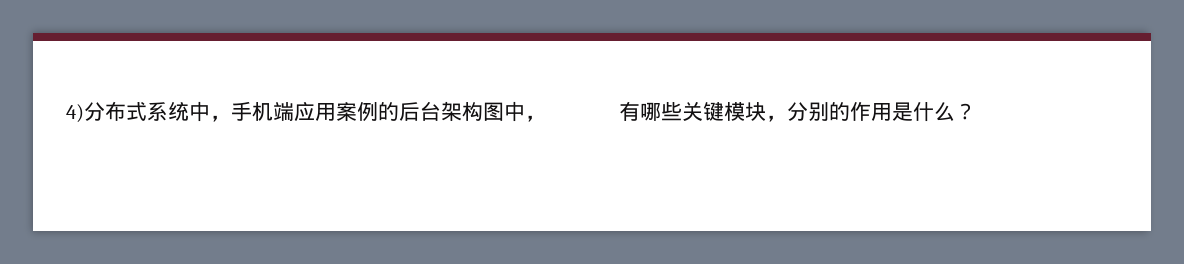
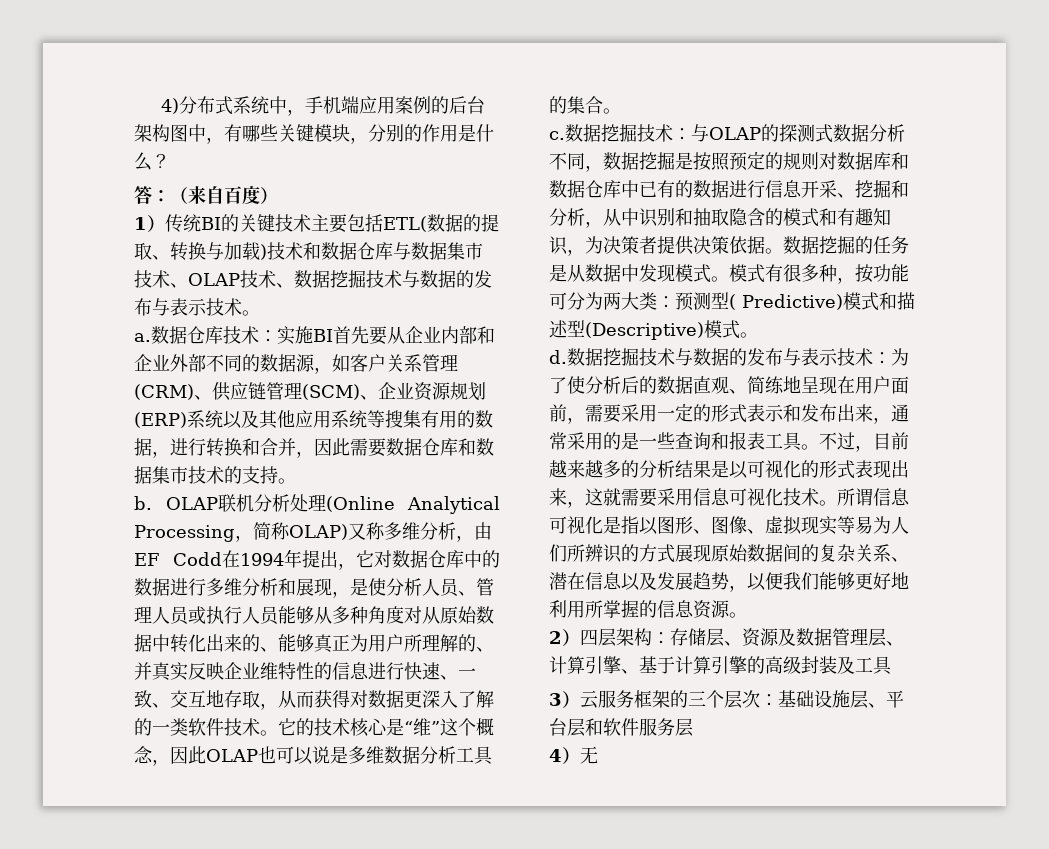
+ 答：（来自百度）
+ 1）传统BI的关键技术主要包括ETL(数据的提取、转换与加载)技术和数据仓库与数据集市技术、OLAP技术、数据挖掘技术与数据的发布与表示技术。
+ a.数据仓库技术：实施BI首先要从企业内部和企业外部不同的数据源，如客户关系管理(CRM)、供应链管理(SCM)、企业资源规划(ERP)系统以及其他应用系统等搜集有用的数据，进行转换和合并，因此需要数据仓库和数据集市技术的支持。
+ b. OLAP联机分析处理(Online Analytical Processing，简称OLAP)又称多维分析，由EF Codd在1994年提出，它对数据仓库中的数据进行多维分析和展现，是使分析人员、管理人员或执行人员能够从多种角度对从原始数据中转化出来的、能够真正为用户所理解的、并真实反映企业维特性的信息进行快速、一致、交互地存取，从而获得对数据更深入了解的一类软件技术。它的技术核心是“维”这个概念，因此OLAP也可以说是多维数据分析工具的集合。
+ c.数据挖掘技术：与OLAP的探测式数据分析不同，数据挖掘是按照预定的规则对数据库和数据仓库中已有的数据进行信息开采、挖掘和分析，从中识别和抽取隐含的模式和有趣知识，为决策者提供决策依据。数据挖掘的任务是从数据中发现模式。模式有很多种，按功能可分为两大类：预测型( Predictive)模式和描述型(Descriptive)模式。
+ d.数据挖掘技术与数据的发布与表示技术：为了使分析后的数据直观、简练地呈现在用户面前，需要采用一定的形式表示和发布出来，通常采用的是一些查询和报表工具。不过，目前越来越多的分析结果是以可视化的形式表现出来，这就需要采用信息可视化技术。所谓信息可视化是指以图形、图像、虚拟现实等易为人们所辨识的方式展现原始数据间的复杂关系、潜在信息以及发展趋势，以便我们能够更好地利用所掌握的信息资源。
+ 2）四层架构：存储层、资源及数据管理层、计算引擎、基于计算引擎的高级封装及工具
+ 3）云服务框架的三个层次：基础设施层、平台层和软件服务层
+ 4）无

